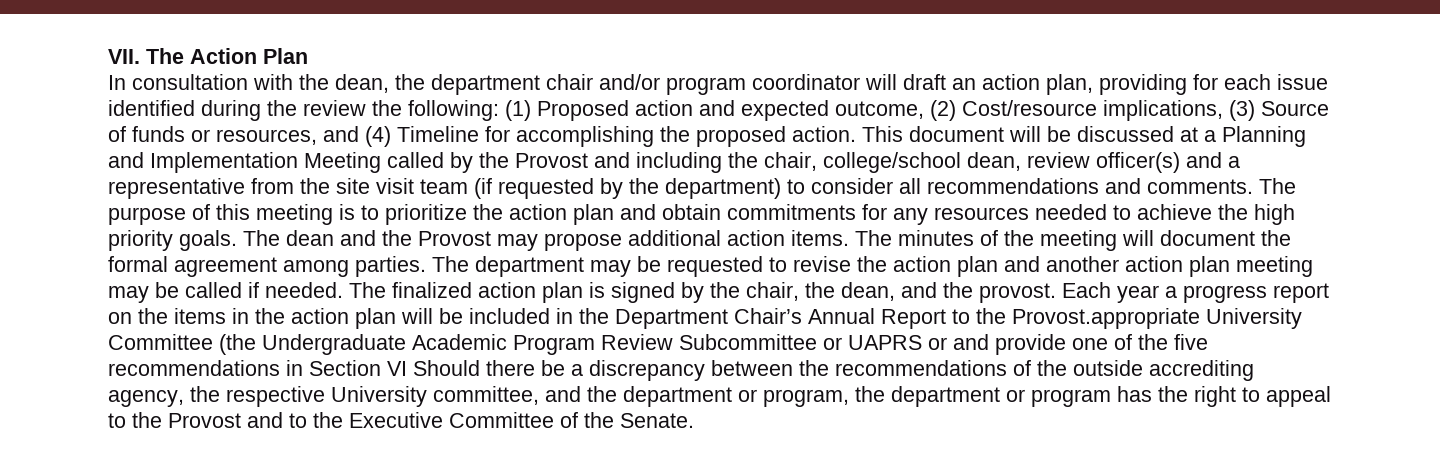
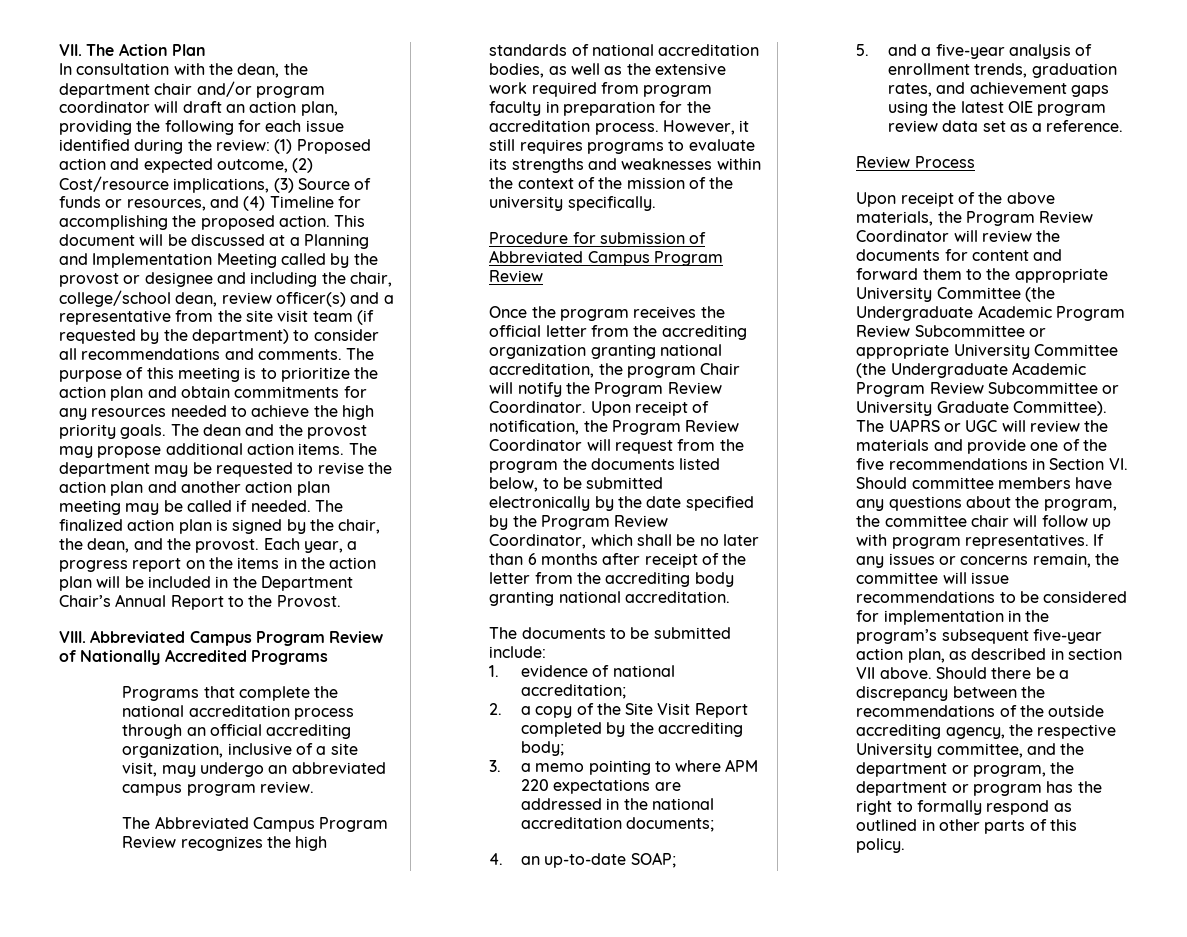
- In consultation with the dean, the department chair and/or program coordinator will draft an action plan, providing for each issue identified during the review the following: (1) Proposed action and expected outcome, (2) Cost/resource implications, (3) Source of funds or resources, and (4) Timeline for accomplishing the proposed action.
+ In consultation with the dean, the department chair and/or program coordinator will draft an action plan, providing the following for each issue identified during the review: (1) Proposed action and expected outcome, (2) Cost/resource implications, (3) Source of funds or resources, and (4) Timeline for accomplishing the proposed action.
- This document will be discussed at a Planning and Implementation Meeting called by the Provost and including the chair, college/school dean, review officer(s) and a representative from the site visit team (if requested by the department) to consider all recommendations and comments.
+ This document will be discussed at a Planning and Implementation Meeting called by the provost or designee and including the chair, college/school dean, review officer(s) and a representative from the site visit team (if requested by the department) to consider all recommendations and comments.
- The dean and the Provost may propose additional action items.
+ The dean and the provost may propose additional action items.
- The minutes of the meeting will document the formal agreement among parties. The department may be requested to revise the action plan and another action plan meeting may be called if needed.
+ The department may be requested to revise the action plan and another action plan meeting may be called if needed.
- Each year a progress report on the items in the action plan will be included in the Department Chair’s Annual Report to the Provost.appropriate University Committee (the Undergraduate Academic Program Review Subcommittee or UAPRS or and provide one of the five recommendations in Section VI Should there be a discrepancy between the recommendations of the outside accrediting agency, the respective University committee, and the department or program, the department or program has the right to appeal to the Provost and to the Executive Committee of the Senate.
+ Each year, a progress report on the items in the action plan will be included in the Department Chair’s Annual Report to the Provost.
+ VIII. Abbreviated Campus Program Review of Nationally Accredited Programs
+ Programs that complete the national accreditation process through an official accrediting organization, inclusive of a site visit, may undergo an abbreviated campus program review.
+ The Abbreviated Campus Program Review recognizes the high standards of national accreditation bodies, as well as the extensive work required from program faculty in preparation for the accreditation process. However, it still requires programs to evaluate its strengths and weaknesses within the context of the mission of the university specifically.
+ Procedure for submission of Abbreviated Campus Program Review
+ Once the program receives the official letter from the accrediting organization granting national accreditation, the program Chair will notify the Program Review Coordinator. Upon receipt of notification, the Program Review Coordinator will request from the program the documents listed below, to be submitted electronically by the date specified by the Program Review Coordinator, which shall be no later than 6 months after receipt of the letter from the accrediting body granting national accreditation.
+ The documents to be submitted include:
+ 1. evidence of national accreditation;
+ 2. a copy of the Site Visit Report completed by the accrediting body;
+ 3. a memo pointing to where APM 220 expectations are addressed in the national accreditation documents;
+ 4. an up-to-date SOAP;
+ 5. and a five-year analysis of enrollment trends, graduation rates, and achievement gaps using the latest OIE program review data set as a reference.
+ Review Process
+ Upon receipt of the above materials, the Program Review Coordinator will review the documents for content and forward them to the appropriate University Committee (the Undergraduate Academic Program Review Subcommittee or appropriate University Committee (the Undergraduate Academic Program Review Subcommittee or University Graduate Committee). The UAPRS or UGC will review the materials and provide one of the five recommendations in Section VI. Should committee members have any questions about the program, the committee chair will follow up with program representatives. If any issues or concerns remain, the committee will issue recommendations to be considered for implementation in the program’s subsequent five-year action plan, as described in section VII above. Should there be a discrepancy between the recommendations of the outside accrediting agency, the respective University committee, and the department or program, the department or program has the right to formally respond as outlined in other parts of this policy.

